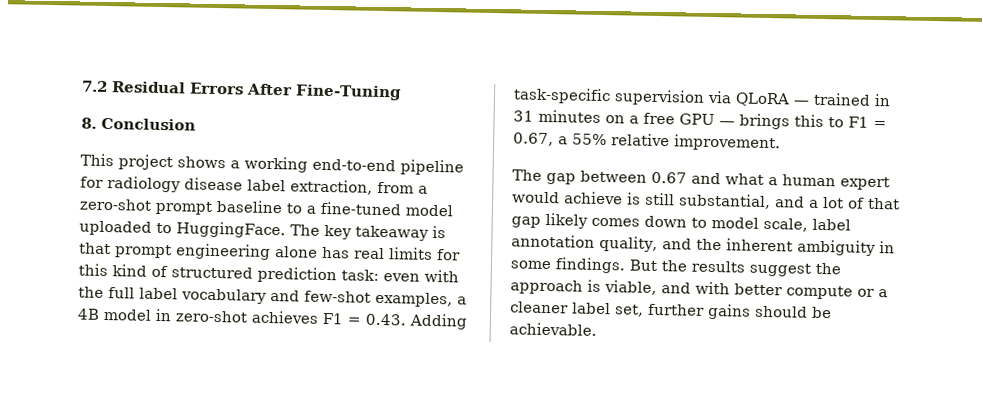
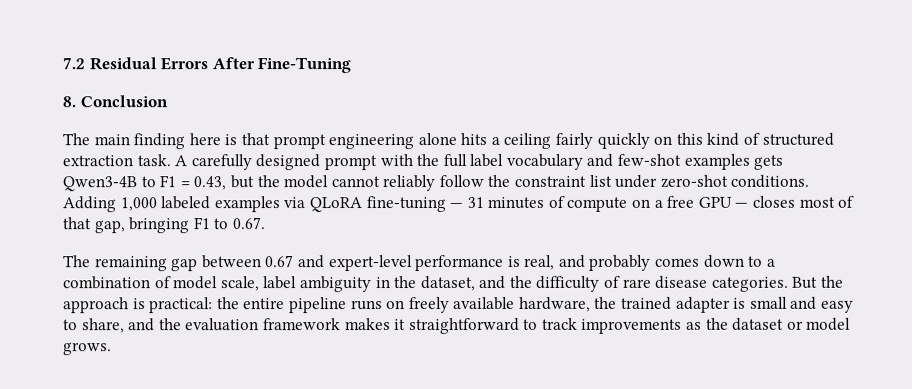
- This project shows a working end-to-end pipeline for radiology disease label extraction, from a zero-shot prompt baseline to a fine-tuned model uploaded to HuggingFace. The key takeaway is that prompt engineering alone has real limits for this kind of structured prediction task: even with the full label vocabulary and few-shot examples, a 4B model in zero-shot achieves F1 = 0.43. Adding task-specific supervision via QLoRA — trained in 31 minutes on a free GPU — brings this to F1 = 0.67, a 55% relative improvement.
- The gap between 0.67 and what a human expert would achieve is still substantial, and a lot of that gap likely comes down to model scale, label annotation quality, and the inherent ambiguity in some findings. But the results suggest the approach is viable, and with better compute or a cleaner label set, further gains should be achievable.
+ The main finding here is that prompt engineering alone hits a ceiling fairly quickly on this kind of structured extraction task. A carefully designed prompt with the full label vocabulary and few-shot examples gets Qwen3-4B to F1 = 0.43, but the model cannot reliably follow the constraint list under zero-shot conditions. Adding 1,000 labeled examples via QLoRA fine-tuning — 31 minutes of compute on a free GPU — closes most of that gap, bringing F1 to 0.67.
+ The remaining gap between 0.67 and expert-level performance is real, and probably comes down to a combination of model scale, label ambiguity in the dataset, and the difficulty of rare disease categories. But the approach is practical: the entire pipeline runs on freely available hardware, the trained adapter is small and easy to share, and the evaluation framework makes it straightforward to track improvements as the dataset or model grows.

